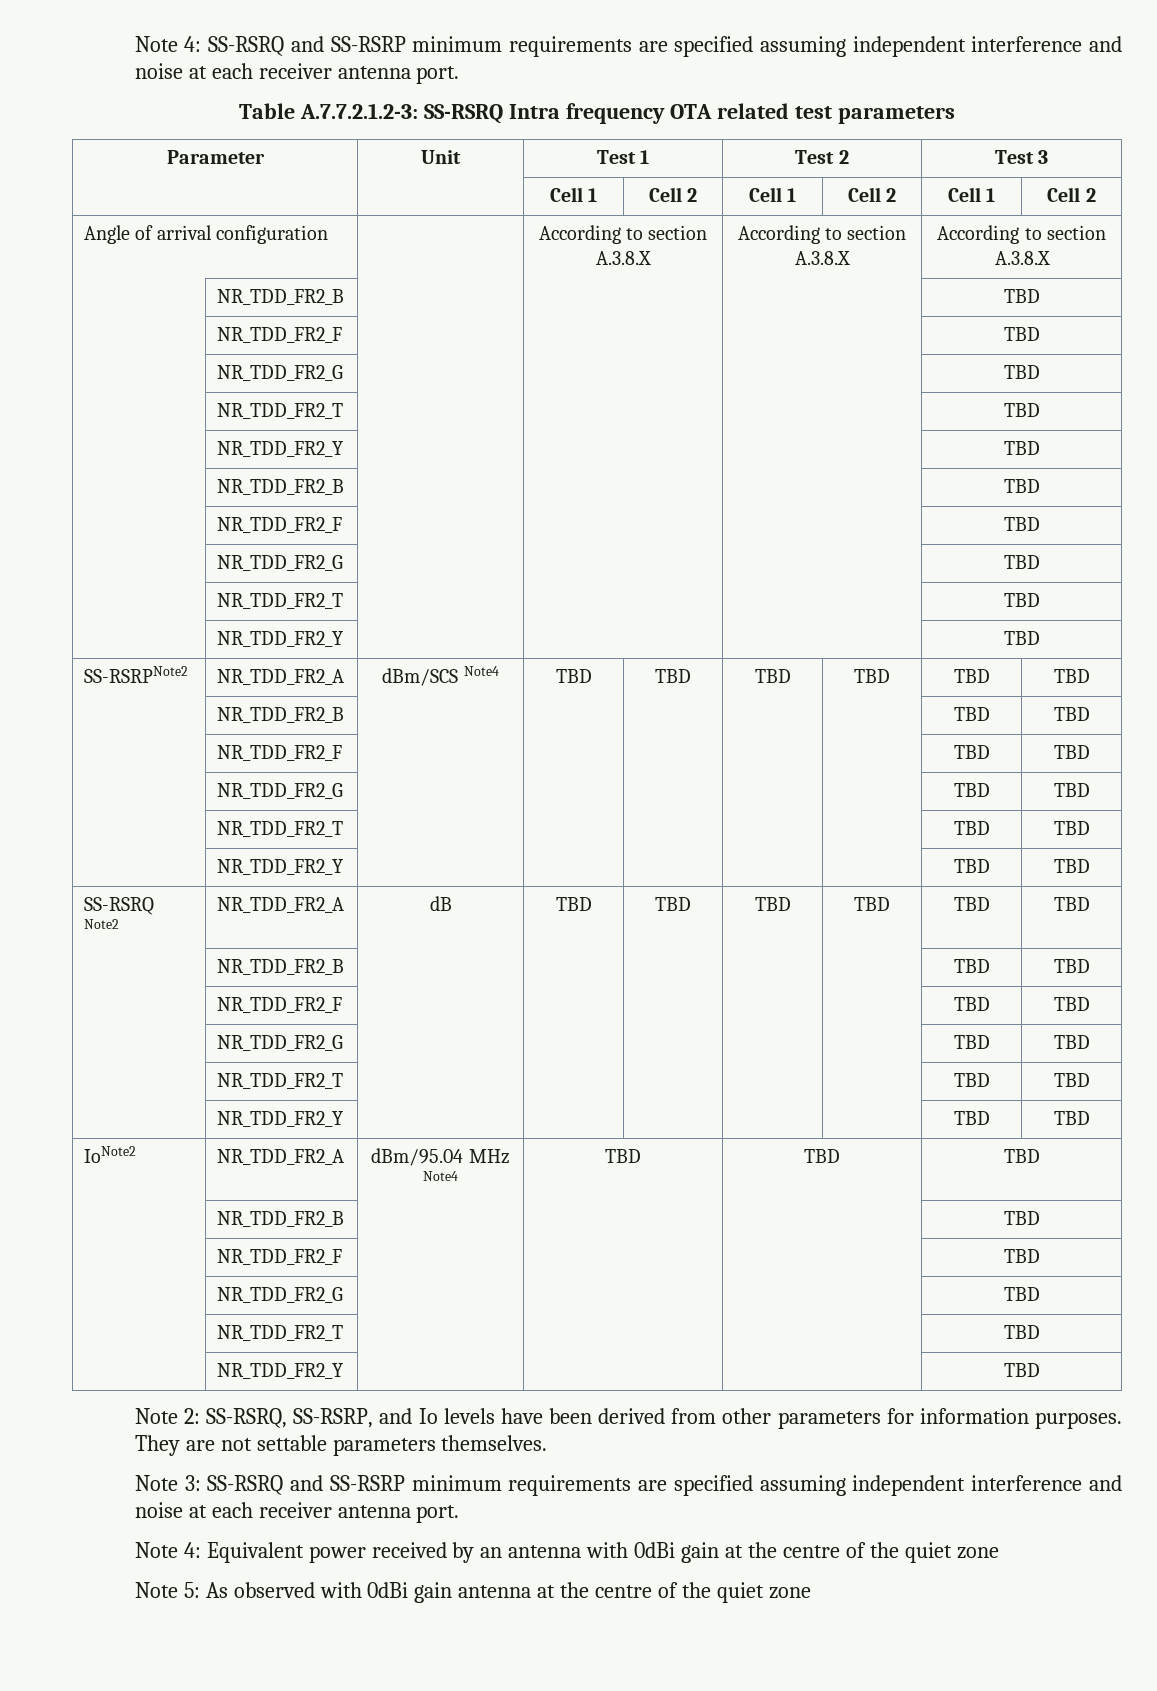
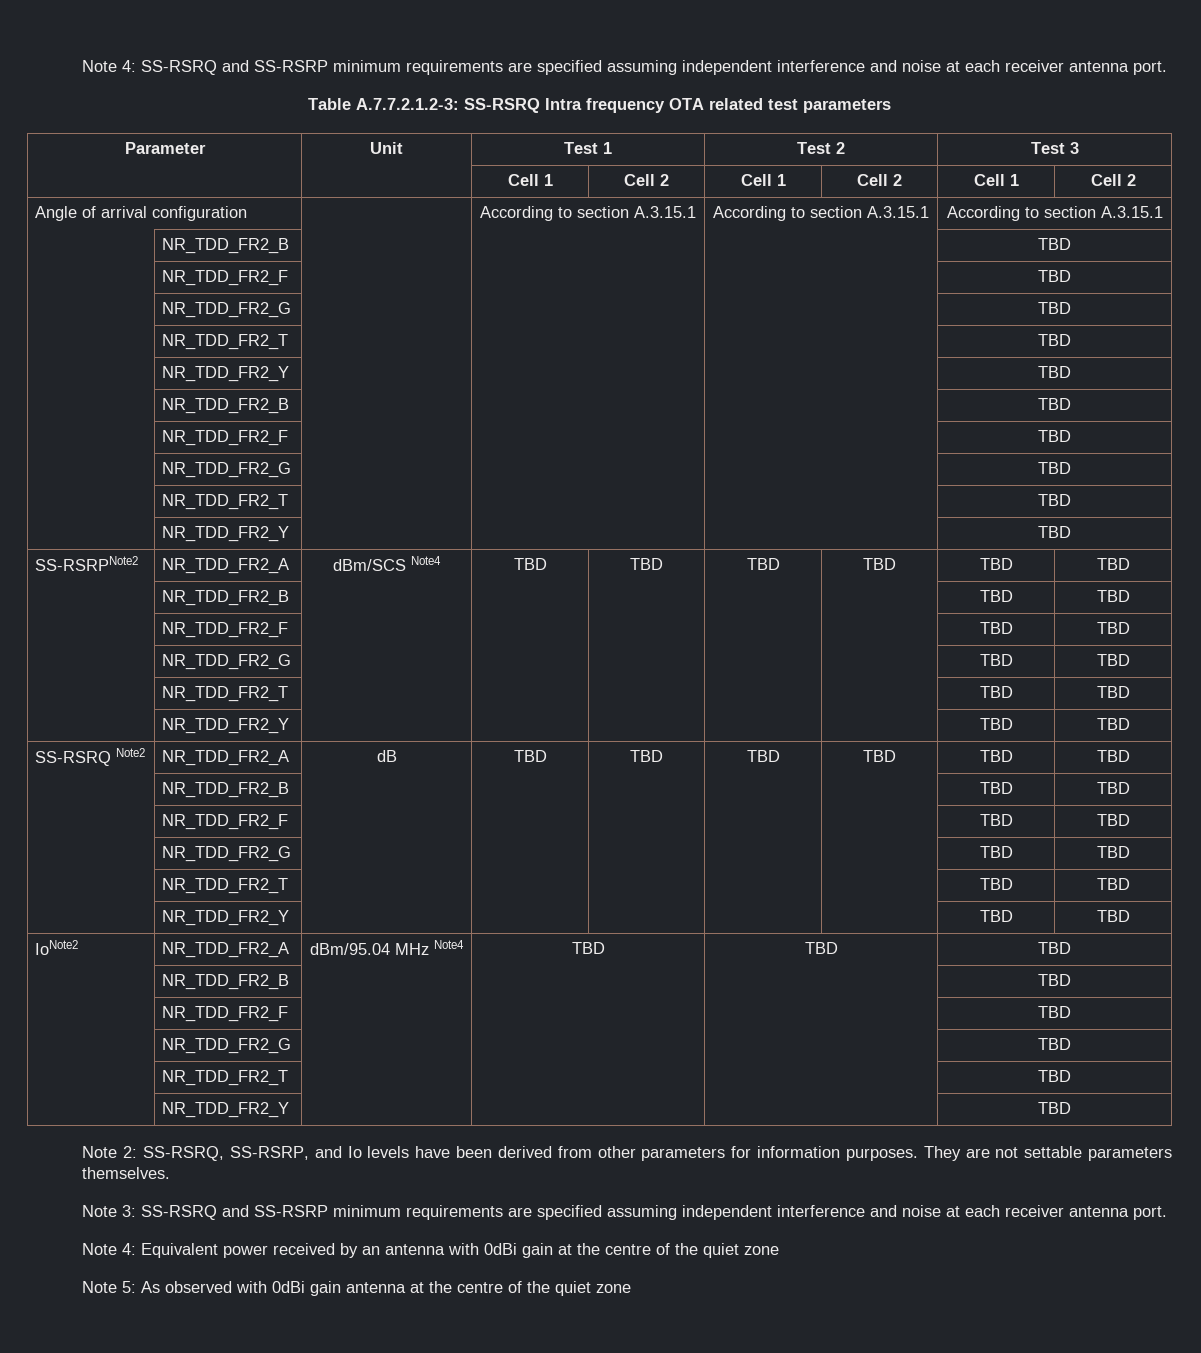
- Angle of arrival configuration | | According to section A.3.8.X | According to section A.3.8.X | According to section A.3.8.X
+ Angle of arrival configuration | | According to section A.3.15.1 | According to section A.3.15.1 | According to section A.3.15.1

